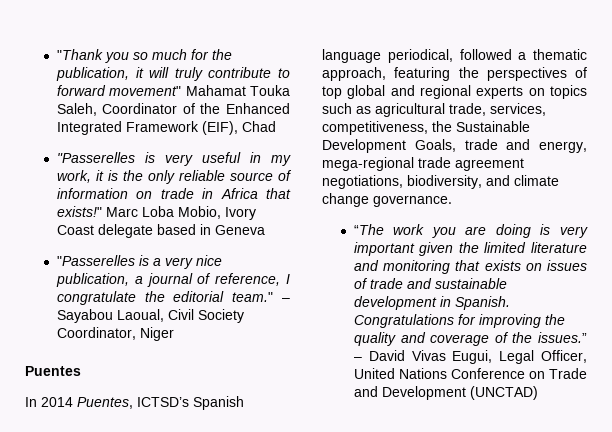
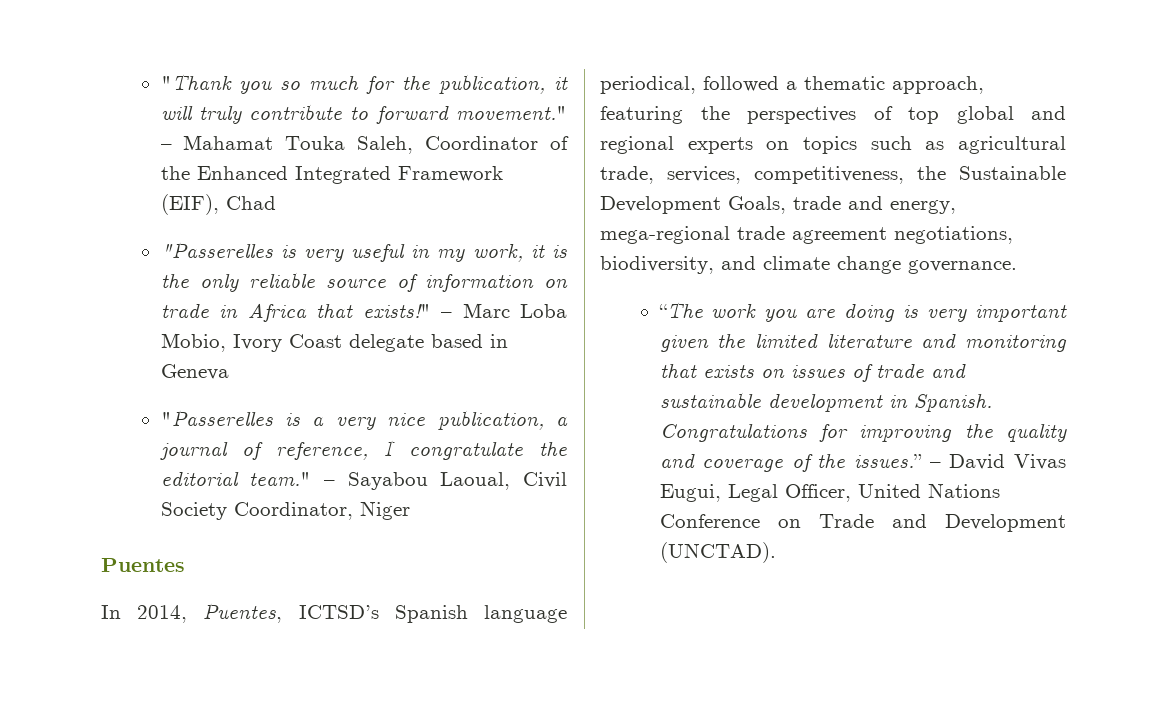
- "Thank you so much for the publication, it will truly contribute to forward movement" Mahamat Touka Saleh, Coordinator of the Enhanced Integrated Framework (EIF), Chad
+ "Thank you so much for the publication, it will truly contribute to forward movement." – Mahamat Touka Saleh, Coordinator of the Enhanced Integrated Framework (EIF), Chad
- Marc Loba Mobio, Ivory Coast delegate based in Geneva
+ – Marc Loba Mobio, Ivory Coast delegate based in Geneva
- In 2014 Puentes, ICTSD’s Spanish language periodical, followed a thematic approach, featuring the perspectives of top global and regional experts on topics such as agricultural trade, services, competitiveness, the Sustainable Development Goals, trade and energy, mega-regional trade agreement negotiations, biodiversity, and climate change governance.
+ In 2014, Puentes, ICTSD’s Spanish language periodical, followed a thematic approach, featuring the perspectives of top global and regional experts on topics such as agricultural trade, services, competitiveness, the Sustainable Development Goals, trade and energy, mega-regional trade agreement negotiations, biodiversity, and climate change governance.
- – David Vivas Eugui, Legal Officer, United Nations Conference on Trade and Development (UNCTAD)
+ – David Vivas Eugui, Legal Officer, United Nations Conference on Trade and Development (UNCTAD).

